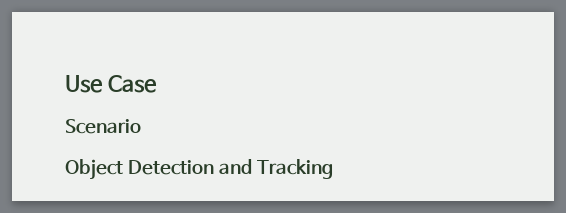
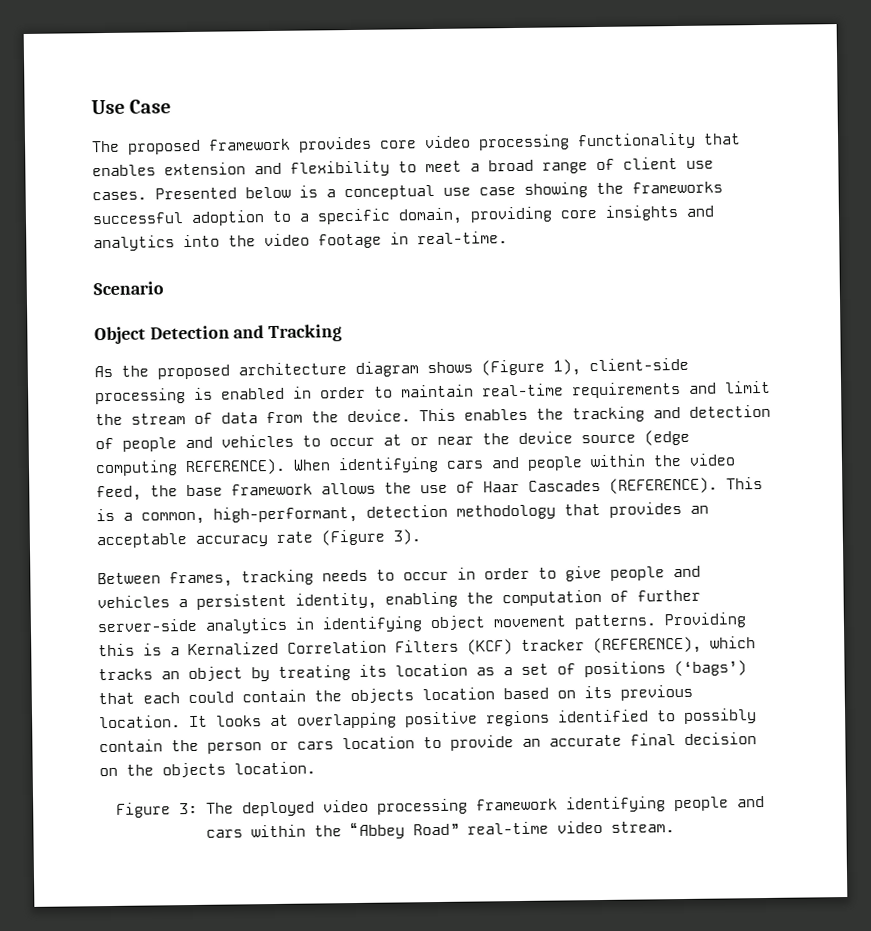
+ The proposed framework provides core video processing functionality that enables extension and flexibility to meet a broad range of client use cases. Presented below is a conceptual use case showing the frameworks successful adoption to a specific domain, providing core insights and analytics into the video footage in real-time.
+ As the proposed architecture diagram shows (Figure 1), client-side processing is enabled in order to maintain real-time requirements and limit the stream of data from the device. This enables the tracking and detection of people and vehicles to occur at or near the device source (edge computing REFERENCE). When identifying cars and people within the video feed, the base framework allows the use of Haar Cascades (REFERENCE). This is a common, high-performant, detection methodology that provides an acceptable accuracy rate (Figure 3).
+ Between frames, tracking needs to occur in order to give people and vehicles a persistent identity, enabling the computation of further server-side analytics in identifying object movement patterns. Providing this is a Kernalized Correlation Filters (KCF) tracker (REFERENCE), which tracks an object by treating its location as a set of positions (‘bags’) that each could contain the objects location based on its previous location. It looks at overlapping positive regions identified to possibly contain the person or cars location to provide an accurate final decision on the objects location.
+ Figure 3: The deployed video processing framework identifying people and cars within the “Abbey Road” real-time video stream.

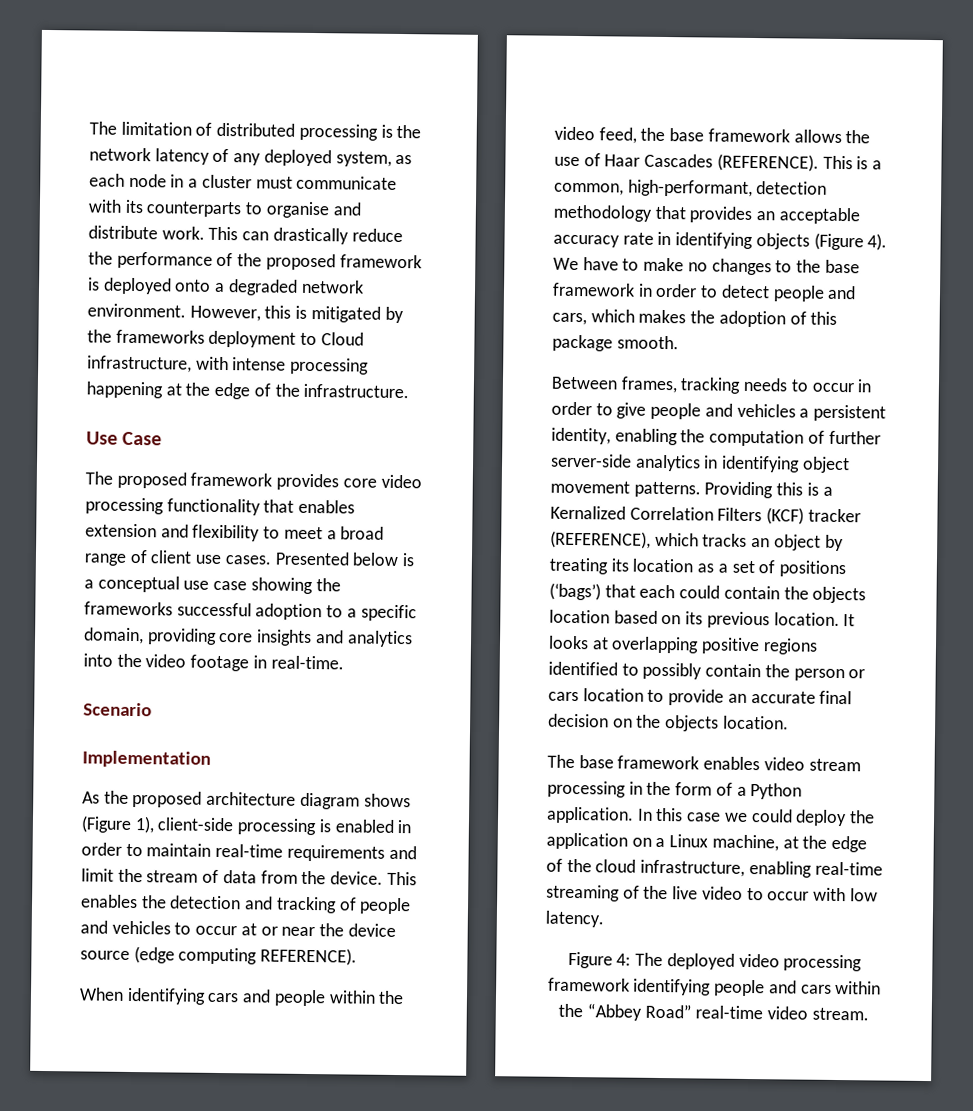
+ The limitation of distributed processing is the network latency of any deployed system, as each node in a cluster must communicate with its counterparts to organise and distribute work. This can drastically reduce the performance of the proposed framework is deployed onto a degraded network environment. However, this is mitigated by the frameworks deployment to Cloud infrastructure, with intense processing happening at the edge of the infrastructure.
- Object Detection and Tracking
+ Implementation
- This enables the tracking and detection of people and vehicles to occur at or near the device source (edge computing REFERENCE). When identifying cars and people within the video feed, the base framework allows the use of Haar Cascades (REFERENCE).
+ This enables the detection and tracking of people and vehicles to occur at or near the device source (edge computing REFERENCE).
+ When identifying cars and people within the video feed, the base framework allows the use of Haar Cascades (REFERENCE).
- This is a common, high-performant, detection methodology that provides an acceptable accuracy rate (Figure 3).
+ This is a common, high-performant, detection methodology that provides an acceptable accuracy rate in identifying objects (Figure 4). We have to make no changes to the base framework in order to detect people and cars, which makes the adoption of this package smooth.
+ The base framework enables video stream processing in the form of a Python application. In this case we could deploy the application on a Linux machine, at the edge of the cloud infrastructure, enabling real-time streaming of the live video to occur with low latency.
- Figure 3: The deployed video processing framework identifying people and cars within the “Abbey Road” real-time video stream.
+ Figure 4: The deployed video processing framework identifying people and cars within the “Abbey Road” real-time video stream.

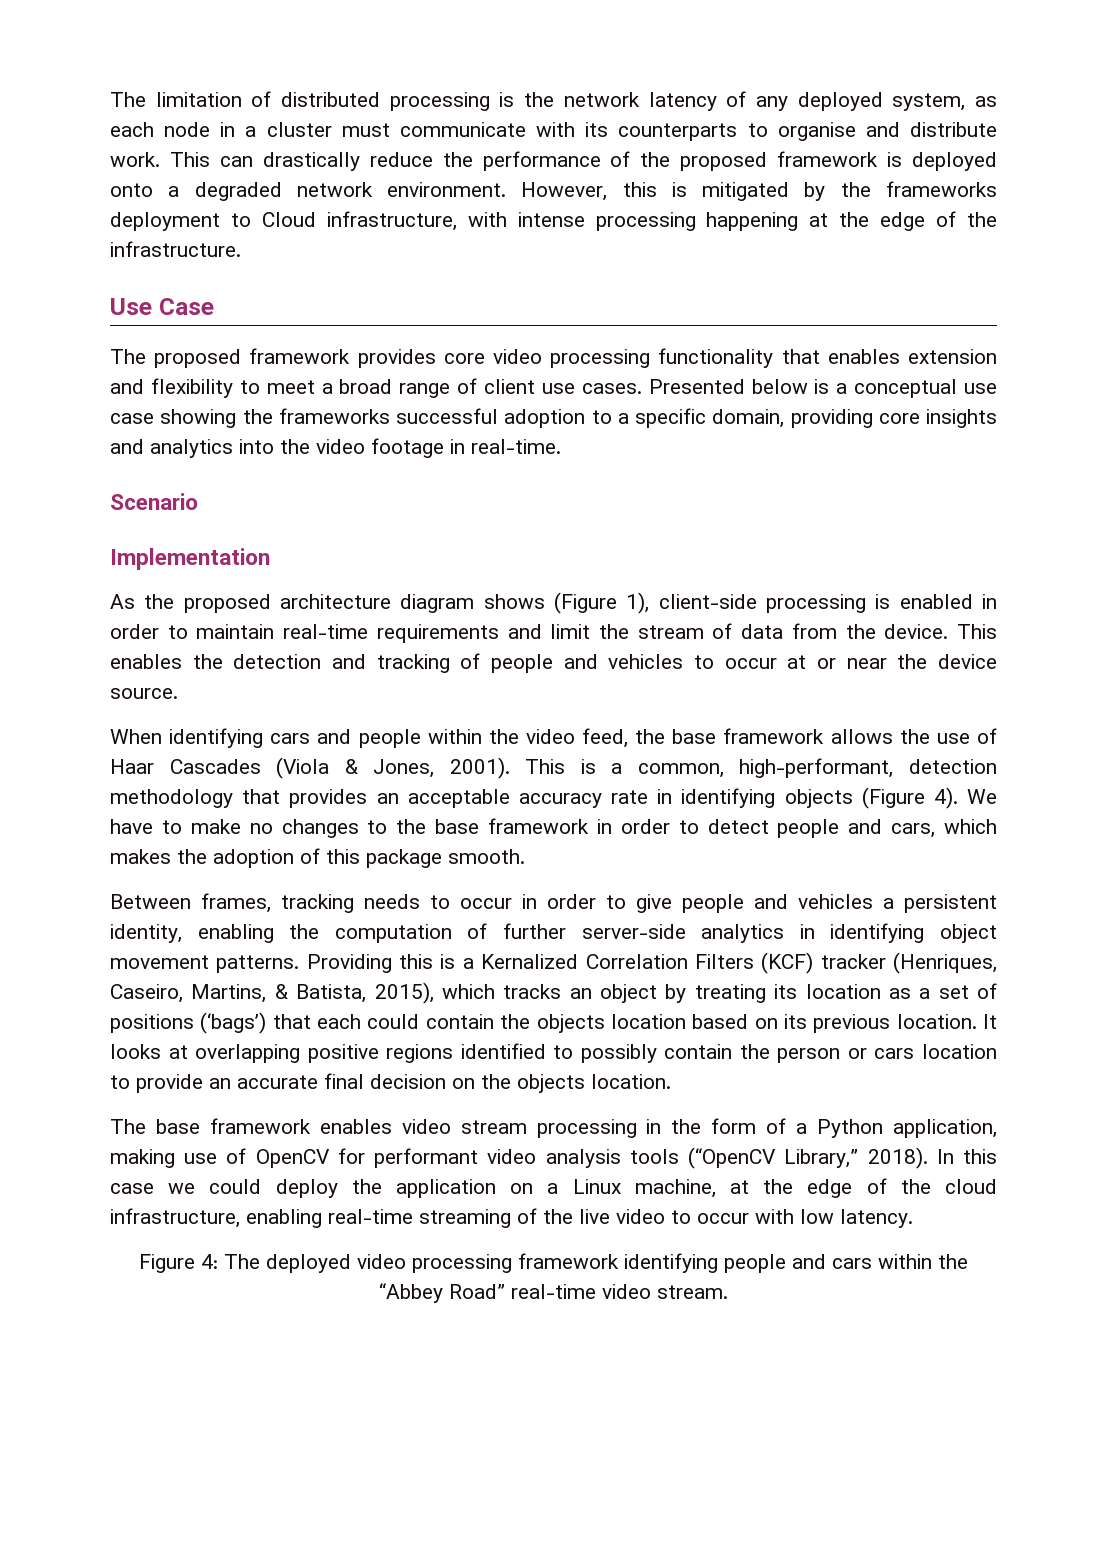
- This enables the detection and tracking of people and vehicles to occur at or near the device source (edge computing REFERENCE).
+ This enables the detection and tracking of people and vehicles to occur at or near the device source.
- When identifying cars and people within the video feed, the base framework allows the use of Haar Cascades (REFERENCE).
+ When identifying cars and people within the video feed, the base framework allows the use of Haar Cascades (Viola & Jones, 2001).
- Providing this is a Kernalized Correlation Filters (KCF) tracker (REFERENCE), which tracks an object by treating its location as a set of positions (‘bags’) that each could contain the objects location based on its previous location.
+ Providing this is a Kernalized Correlation Filters (KCF) tracker (Henriques, Caseiro, Martins, & Batista, 2015), which tracks an object by treating its location as a set of positions (‘bags’) that each could contain the objects location based on its previous location.
- The base framework enables video stream processing in the form of a Python application.
+ The base framework enables video stream processing in the form of a Python application, making use of OpenCV for performant video analysis tools (“OpenCV Library,” 2018).

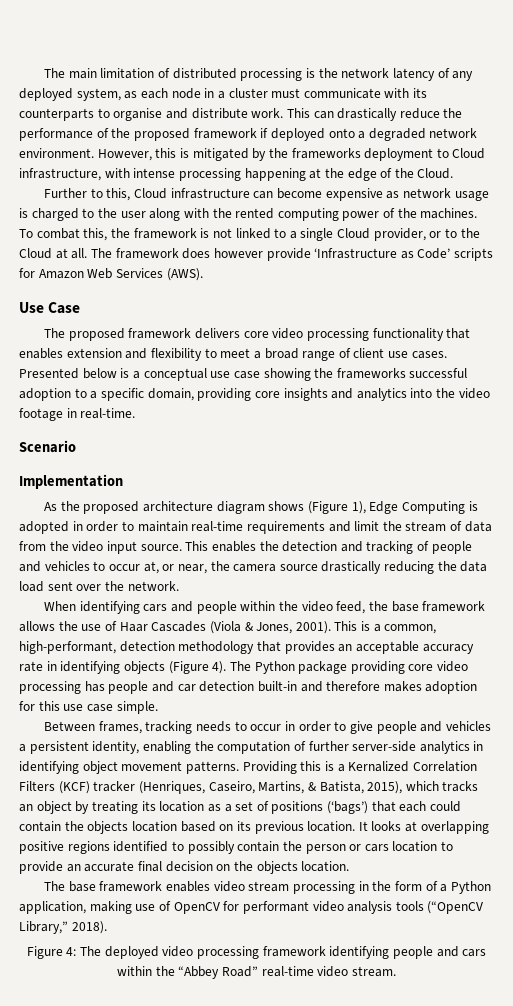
- The limitation of distributed processing is the network latency of any deployed system, as each node in a cluster must communicate with its counterparts to organise and distribute work.
+ The main limitation of distributed processing is the network latency of any deployed system, as each node in a cluster must communicate with its counterparts to organise and distribute work.
- This can drastically reduce the performance of the proposed framework is deployed onto a degraded network environment.
+ This can drastically reduce the performance of the proposed framework if deployed onto a degraded network environment.
- However, this is mitigated by the frameworks deployment to Cloud infrastructure, with intense processing happening at the edge of the infrastructure.
+ However, this is mitigated by the frameworks deployment to Cloud infrastructure, with intense processing happening at the edge of the Cloud.
+ Further to this, Cloud infrastructure can become expensive as network usage is charged to the user along with the rented computing power of the machines. To combat this, the framework is not linked to a single Cloud provider, or to the Cloud at all. The framework does however provide ‘Infrastructure as Code’ scripts for Amazon Web Services (AWS).
- The proposed framework provides core video processing functionality that enables extension and flexibility to meet a broad range of client use cases.
+ The proposed framework delivers core video processing functionality that enables extension and flexibility to meet a broad range of client use cases.
- As the proposed architecture diagram shows (Figure 1), client-side processing is enabled in order to maintain real-time requirements and limit the stream of data from the device.
+ As the proposed architecture diagram shows (Figure 1), Edge Computing is adopted in order to maintain real-time requirements and limit the stream of data from the video input source.
- This enables the detection and tracking of people and vehicles to occur at or near the device source.
+ This enables the detection and tracking of people and vehicles to occur at, or near, the camera source drastically reducing the data load sent over the network.
- We have to make no changes to the base framework in order to detect people and cars, which makes the adoption of this package smooth.
+ The Python package providing core video processing has people and car detection built-in and therefore makes adoption for this use case simple.
- In this case we could deploy the application on a Linux machine, at the edge of the cloud infrastructure, enabling real-time streaming of the live video to occur with low latency.

